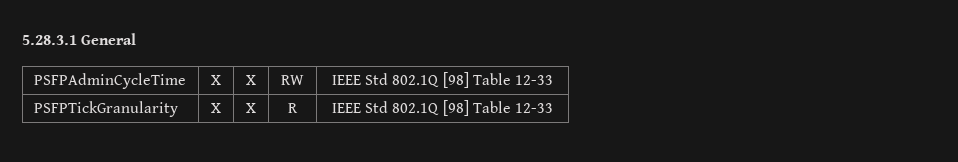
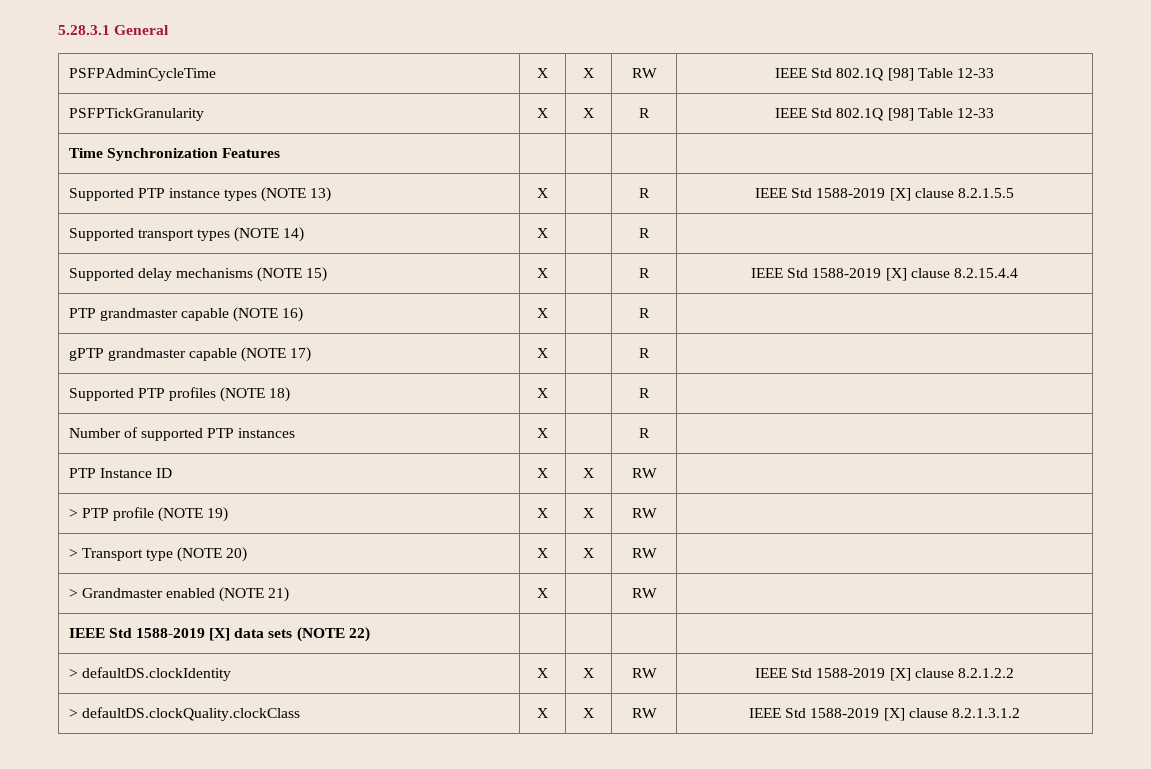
+ Time Synchronization Features | | | |
+ Supported PTP instance types (NOTE 13) | X | | R | IEEE Std 1588-2019 [X] clause 8.2.1.5.5
+ Supported transport types (NOTE 14) | X | | R |
+ Supported delay mechanisms (NOTE 15) | X | | R | IEEE Std 1588-2019 [X] clause 8.2.15.4.4
+ PTP grandmaster capable (NOTE 16) | X | | R |
+ gPTP grandmaster capable (NOTE 17) | X | | R |
+ Supported PTP profiles (NOTE 18) | X | | R |
+ Number of supported PTP instances | X | | R |
+ PTP Instance ID | X | X | RW |
+ > PTP profile (NOTE 19) | X | X | RW |
+ > Transport type (NOTE 20) | X | X | RW |
+ > Grandmaster enabled (NOTE 21) | X | | RW |
+ IEEE Std 1588-2019 [X] data sets (NOTE 22) | | | |
+ > defaultDS.clockIdentity | X | X | RW | IEEE Std 1588-2019 [X] clause 8.2.1.2.2
+ > defaultDS.clockQuality.clockClass | X | X | RW | IEEE Std 1588-2019 [X] clause 8.2.1.3.1.2

